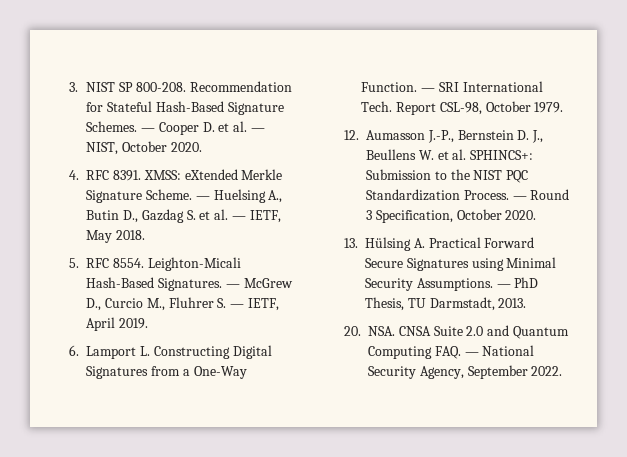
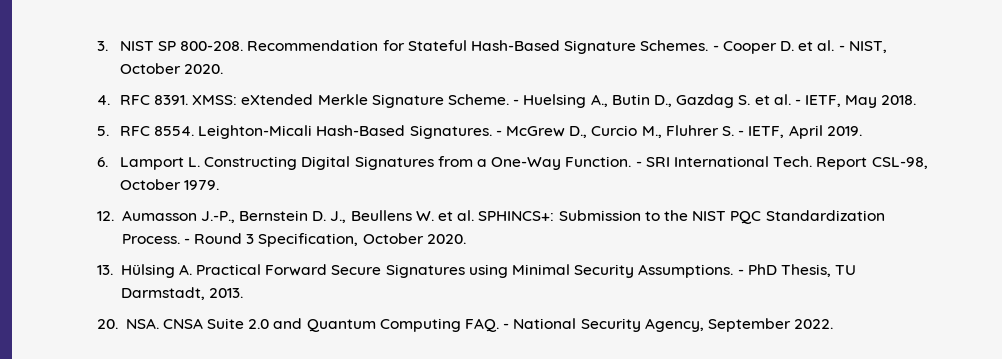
- — Cooper D. et al. — NIST, October 2020.
+ - Cooper D. et al. - NIST, October 2020.
- — Huelsing A., Butin D., Gazdag S. et al. — IETF, May 2018.
+ - Huelsing A., Butin D., Gazdag S. et al. - IETF, May 2018.
- — McGrew D., Curcio M., Fluhrer S. — IETF, April 2019.
+ - McGrew D., Curcio M., Fluhrer S. - IETF, April 2019.
- — SRI International Tech.
+ - SRI International Tech.
- — Round 3 Specification, October 2020.
+ - Round 3 Specification, October 2020.
- — PhD Thesis, TU Darmstadt, 2013.
+ - PhD Thesis, TU Darmstadt, 2013.
- 20. NSA. CNSA Suite 2.0 and Quantum Computing FAQ. — National Security Agency, September 2022.
+ 20. NSA. CNSA Suite 2.0 and Quantum Computing FAQ. - National Security Agency, September 2022.

